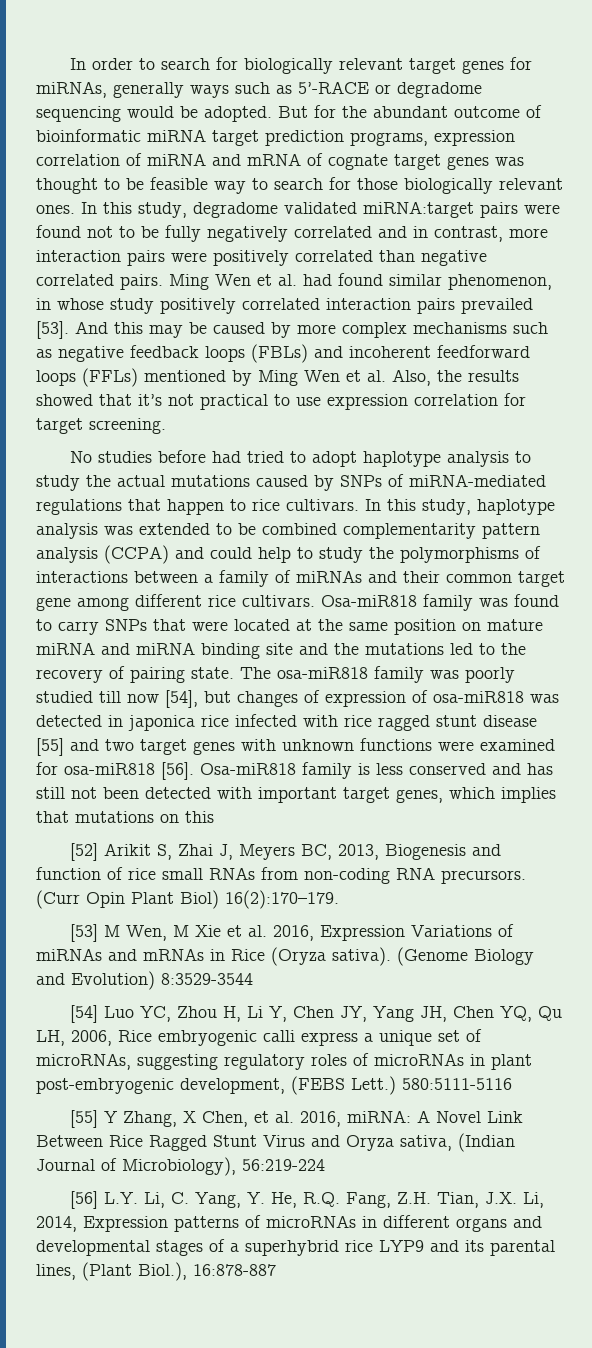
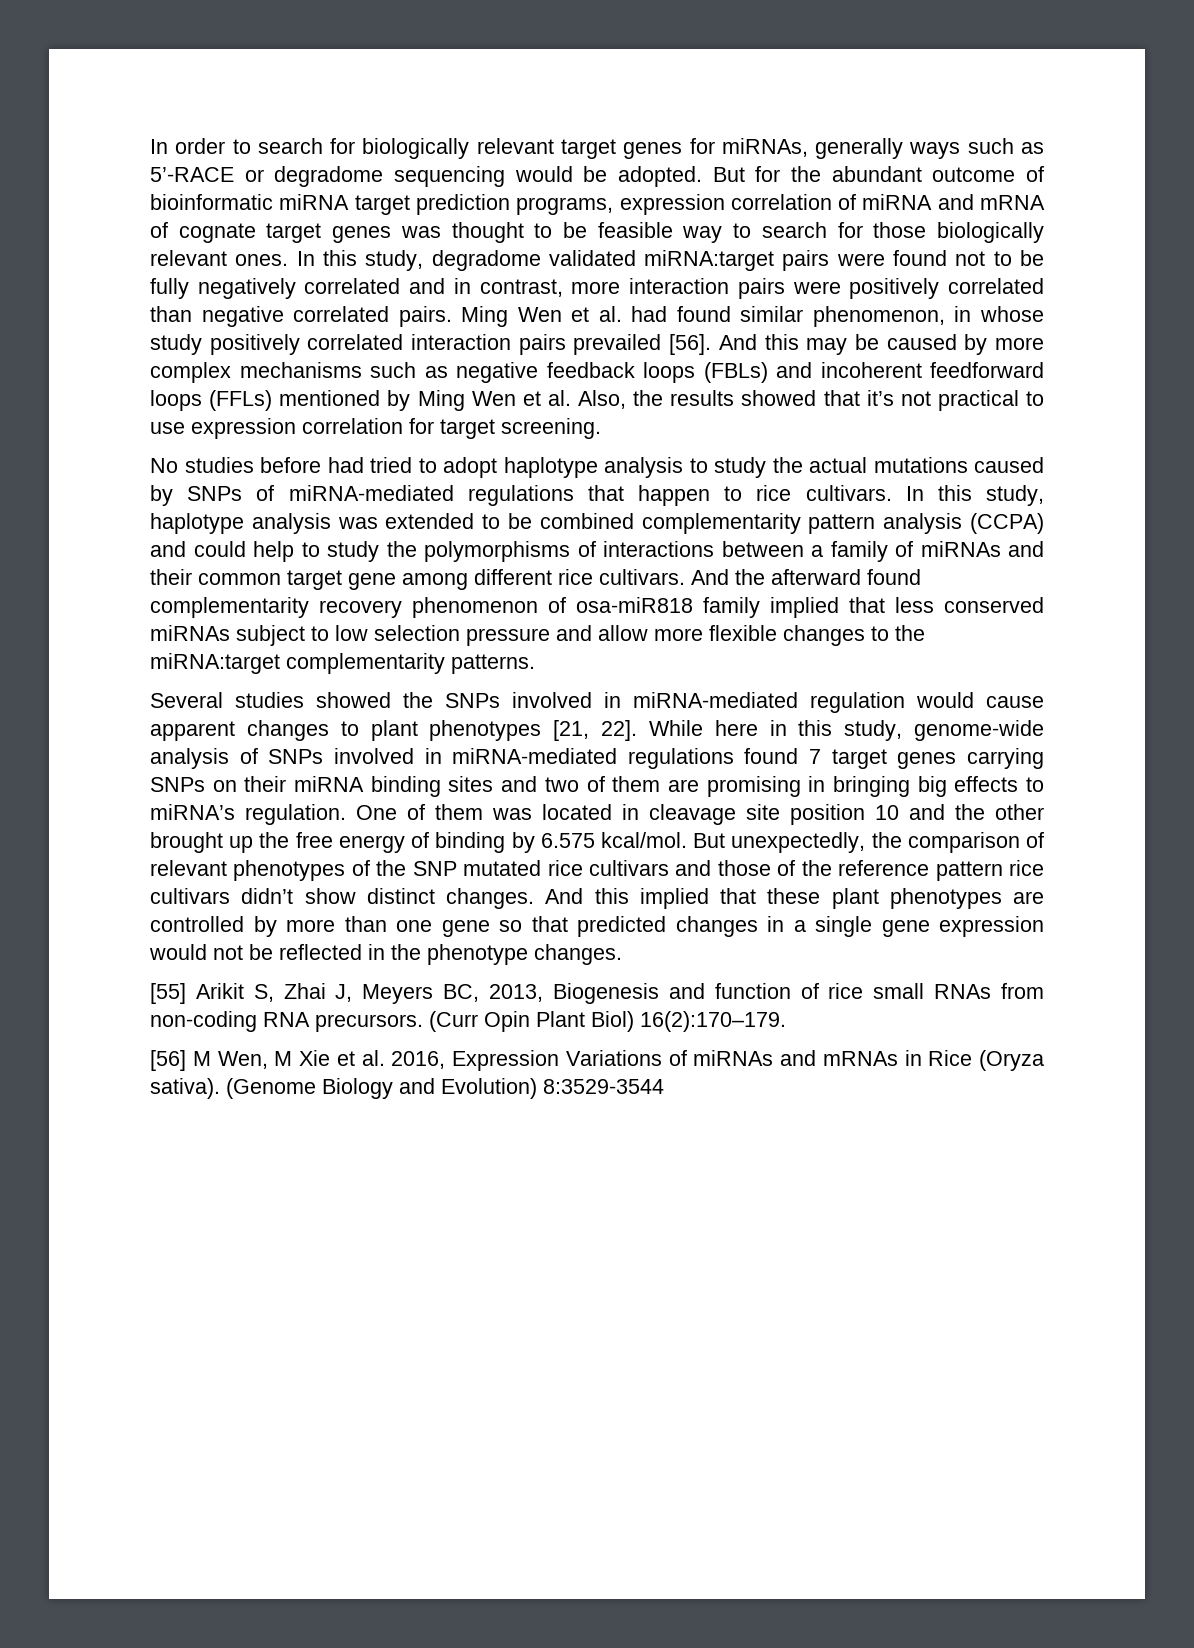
- Ming Wen et al. had found similar phenomenon, in whose study positively correlated interaction pairs prevailed [53].
+ Ming Wen et al. had found similar phenomenon, in whose study positively correlated interaction pairs prevailed [56].
- Osa-miR818 family was found to carry SNPs that were located at the same position on mature miRNA and miRNA binding site and the mutations led to the recovery of pairing state. The osa-miR818 family was poorly studied till now [54], but changes of expression of osa-miR818 was detected in japonica rice infected with rice ragged stunt disease [55] and two target genes with unknown functions were examined for osa-miR818 [56]. Osa-miR818 family is less conserved and has still not been detected with important target genes, which implies that mutations on this
- [52] Arikit S, Zhai J, Meyers BC, 2013, Biogenesis and function of rice small RNAs from non-coding RNA precursors.
+ And the afterward found complementarity recovery phenomenon of osa-miR818 family implied that less conserved miRNAs subject to low selection pressure and allow more flexible changes to the miRNA:target complementarity patterns.
+ Several studies showed the SNPs involved in miRNA-mediated regulation would cause apparent changes to plant phenotypes [21, 22]. While here in this study, genome-wide analysis of SNPs involved in miRNA-mediated regulations found 7 target genes carrying SNPs on their miRNA binding sites and two of them are promising in bringing big effects to miRNA’s regulation. One of them was located in cleavage site position 10 and the other brought up the free energy of binding by 6.575 kcal/mol. But unexpectedly, the comparison of relevant phenotypes of the SNP mutated rice cultivars and those of the reference pattern rice cultivars didn’t show distinct changes. And this implied that these plant phenotypes are controlled by more than one gene so that predicted changes in a single gene expression would not be reflected in the phenotype changes.
+ [55] Arikit S, Zhai J, Meyers BC, 2013, Biogenesis and function of rice small RNAs from non-coding RNA precursors.
- [53] M Wen, M Xie et al. 2016, Expression Variations of miRNAs and mRNAs in Rice (Oryza sativa).
+ [56] M Wen, M Xie et al. 2016, Expression Variations of miRNAs and mRNAs in Rice (Oryza sativa).
- [54] Luo YC, Zhou H, Li Y, Chen JY, Yang JH, Chen YQ, Qu LH, 2006, Rice embryogenic calli express a unique set of microRNAs, suggesting regulatory roles of microRNAs in plant post-embryogenic development, (FEBS Lett.) 580:5111-5116
- [55] Y Zhang, X Chen, et al. 2016, miRNA: A Novel Link Between Rice Ragged Stunt Virus and Oryza sativa, (Indian Journal of Microbiology), 56:219-224
- [56] L.Y. Li, C. Yang, Y. He, R.Q. Fang, Z.H. Tian, J.X. Li, 2014, Expression patterns of microRNAs in different organs and developmental stages of a superhybrid rice LYP9 and its parental lines, (Plant Biol.), 16:878-887

